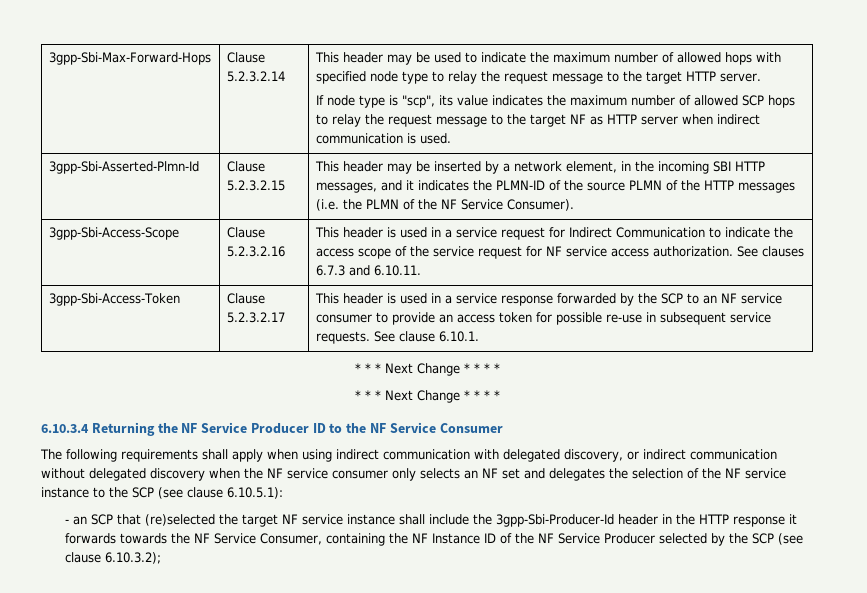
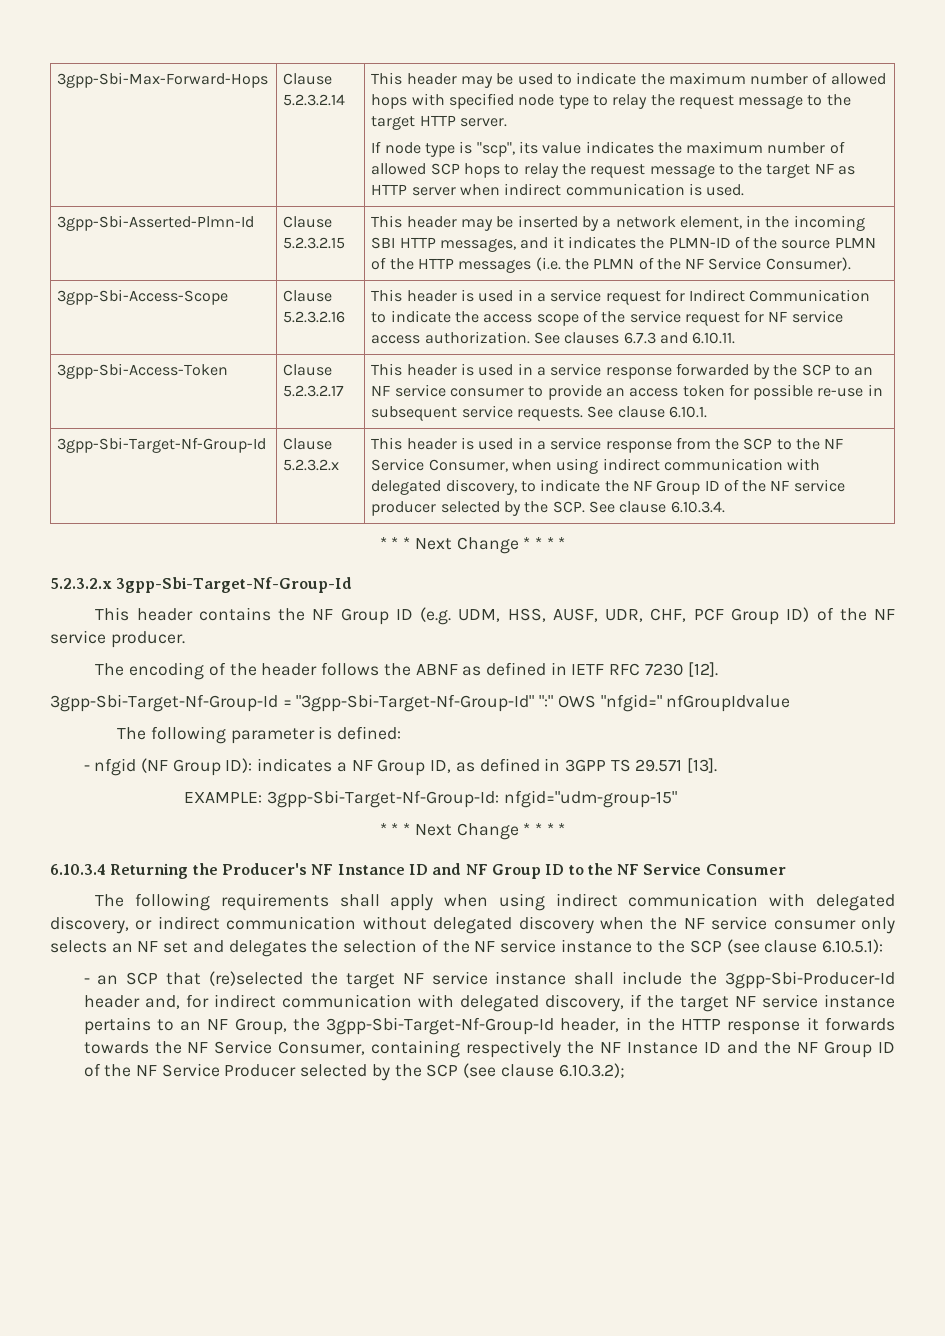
  3gpp-Sbi-Access-Token | Clause 5.2.3.2.17 | This header is used in a service response forwarded by the SCP to an NF service consumer to provide an access token for possible re-use in subsequent service requests. See clause 6.10.1.
+ 3gpp-Sbi-Target-Nf-Group-Id | Clause 5.2.3.2.x | This header is used in a service response from the SCP to the NF Service Consumer, when using indirect communication with delegated discovery, to indicate the NF Group ID of the NF service producer selected by the SCP. See clause 6.10.3.4.
  * * * Next Change * * * *
+ 5.2.3.2.x 3gpp-Sbi-Target-Nf-Group-Id
+ This header contains the NF Group ID (e.g. UDM, HSS, AUSF, UDR, CHF, PCF Group ID) of the NF service producer.
+ The encoding of the header follows the ABNF as defined in IETF RFC 7230 [12].
+ 3gpp-Sbi-Target-Nf-Group-Id = "3gpp-Sbi-Target-Nf-Group-Id" ":" OWS "nfgid=" nfGroupIdvalue
+ The following parameter is defined:
+ - nfgid (NF Group ID): indicates a NF Group ID, as defined in 3GPP TS 29.571 [13].
+ EXAMPLE: 3gpp-Sbi-Target-Nf-Group-Id: nfgid="udm-group-15"
- 6.10.3.4 Returning the NF Service Producer ID to the NF Service Consumer
+ 6.10.3.4 Returning the Producer's NF Instance ID and NF Group ID to the NF Service Consumer
- - an SCP that (re)selected the target NF service instance shall include the 3gpp-Sbi-Producer-Id header in the HTTP response it forwards towards the NF Service Consumer, containing the NF Instance ID of the NF Service Producer selected by the SCP (see clause 6.10.3.2);
+ - an SCP that (re)selected the target NF service instance shall include the 3gpp-Sbi-Producer-Id header and, for indirect communication with delegated discovery, if the target NF service instance pertains to an NF Group, the 3gpp-Sbi-Target-Nf-Group-Id header, in the HTTP response it forwards towards the NF Service Consumer, containing respectively the NF Instance ID and the NF Group ID of the NF Service Producer selected by the SCP (see clause 6.10.3.2);

